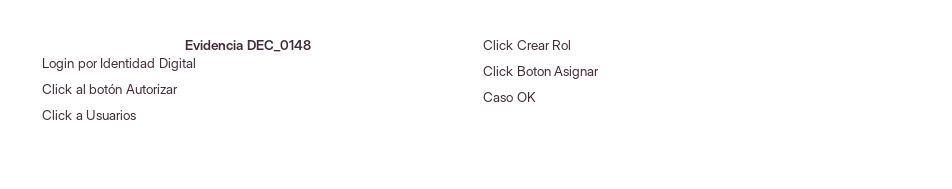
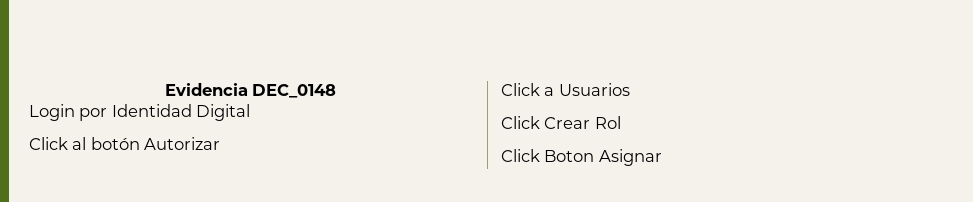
- Caso OK

